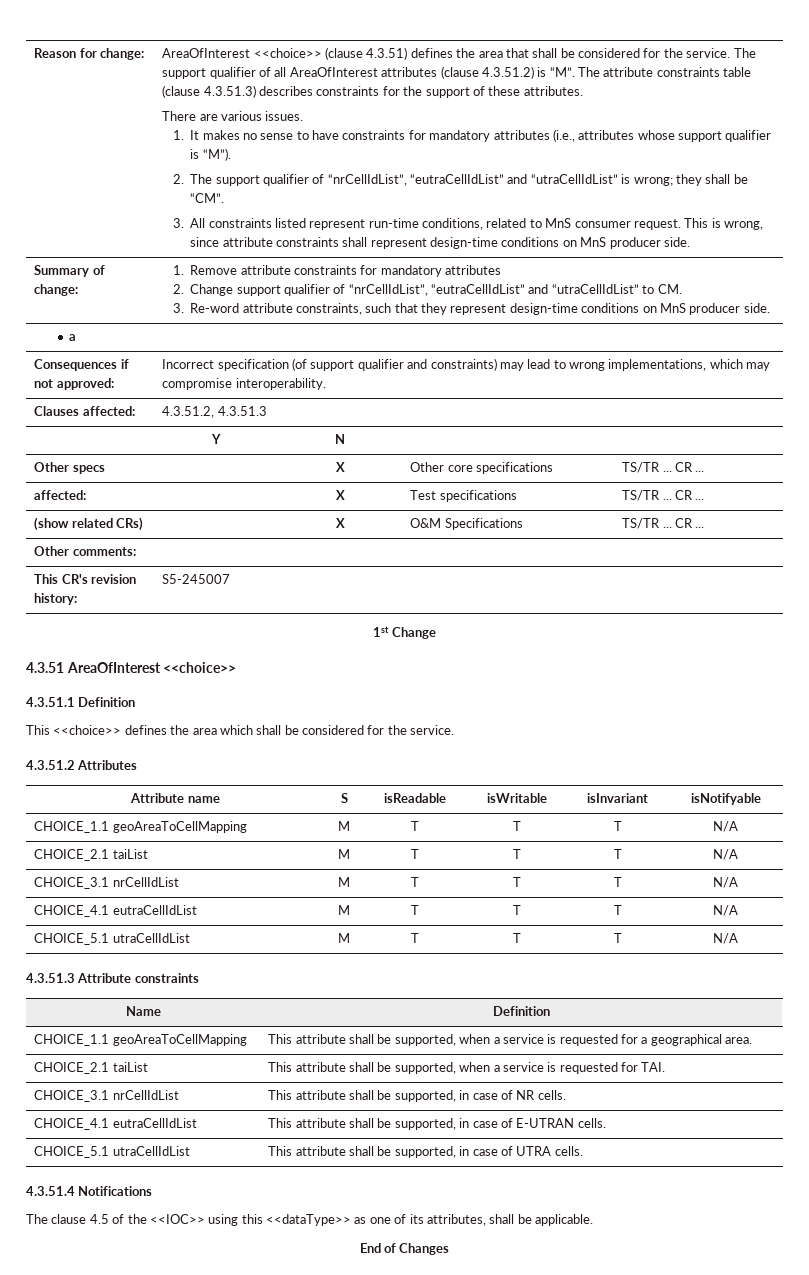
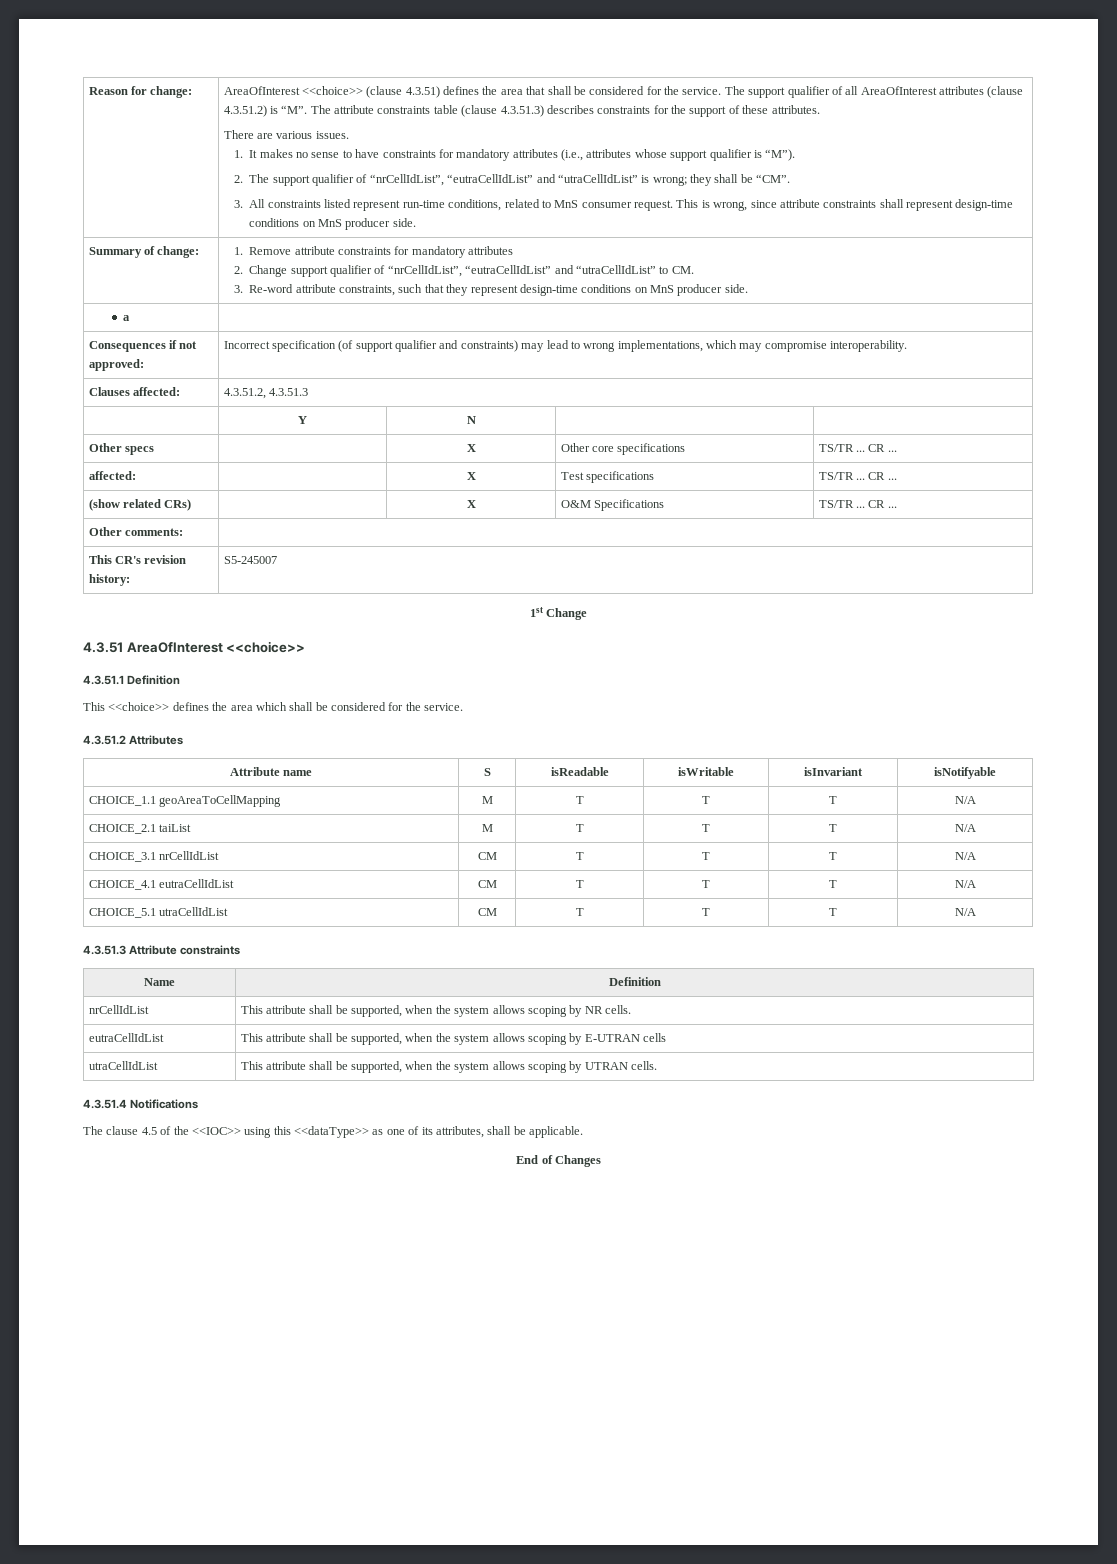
- CHOICE_3.1 nrCellIdList | M | T | T | T | N/A
+ CHOICE_3.1 nrCellIdList | CM | T | T | T | N/A
- CHOICE_4.1 eutraCellIdList | M | T | T | T | N/A
+ CHOICE_4.1 eutraCellIdList | CM | T | T | T | N/A
- CHOICE_5.1 utraCellIdList | M | T | T | T | N/A
+ CHOICE_5.1 utraCellIdList | CM | T | T | T | N/A
- CHOICE_1.1 geoAreaToCellMapping | This attribute shall be supported, when a service is requested for a geographical area.
- CHOICE_2.1 taiList | This attribute shall be supported, when a service is requested for TAI.
- CHOICE_3.1 nrCellIdList | This attribute shall be supported, in case of NR cells.
- CHOICE_4.1 eutraCellIdList | This attribute shall be supported, in case of E-UTRAN cells.
- CHOICE_5.1 utraCellIdList | This attribute shall be supported, in case of UTRA cells.
+ nrCellIdList | This attribute shall be supported, when the system allows scoping by NR cells.
+ eutraCellIdList | This attribute shall be supported, when the system allows scoping by E-UTRAN cells
+ utraCellIdList | This attribute shall be supported, when the system allows scoping by UTRAN cells.

